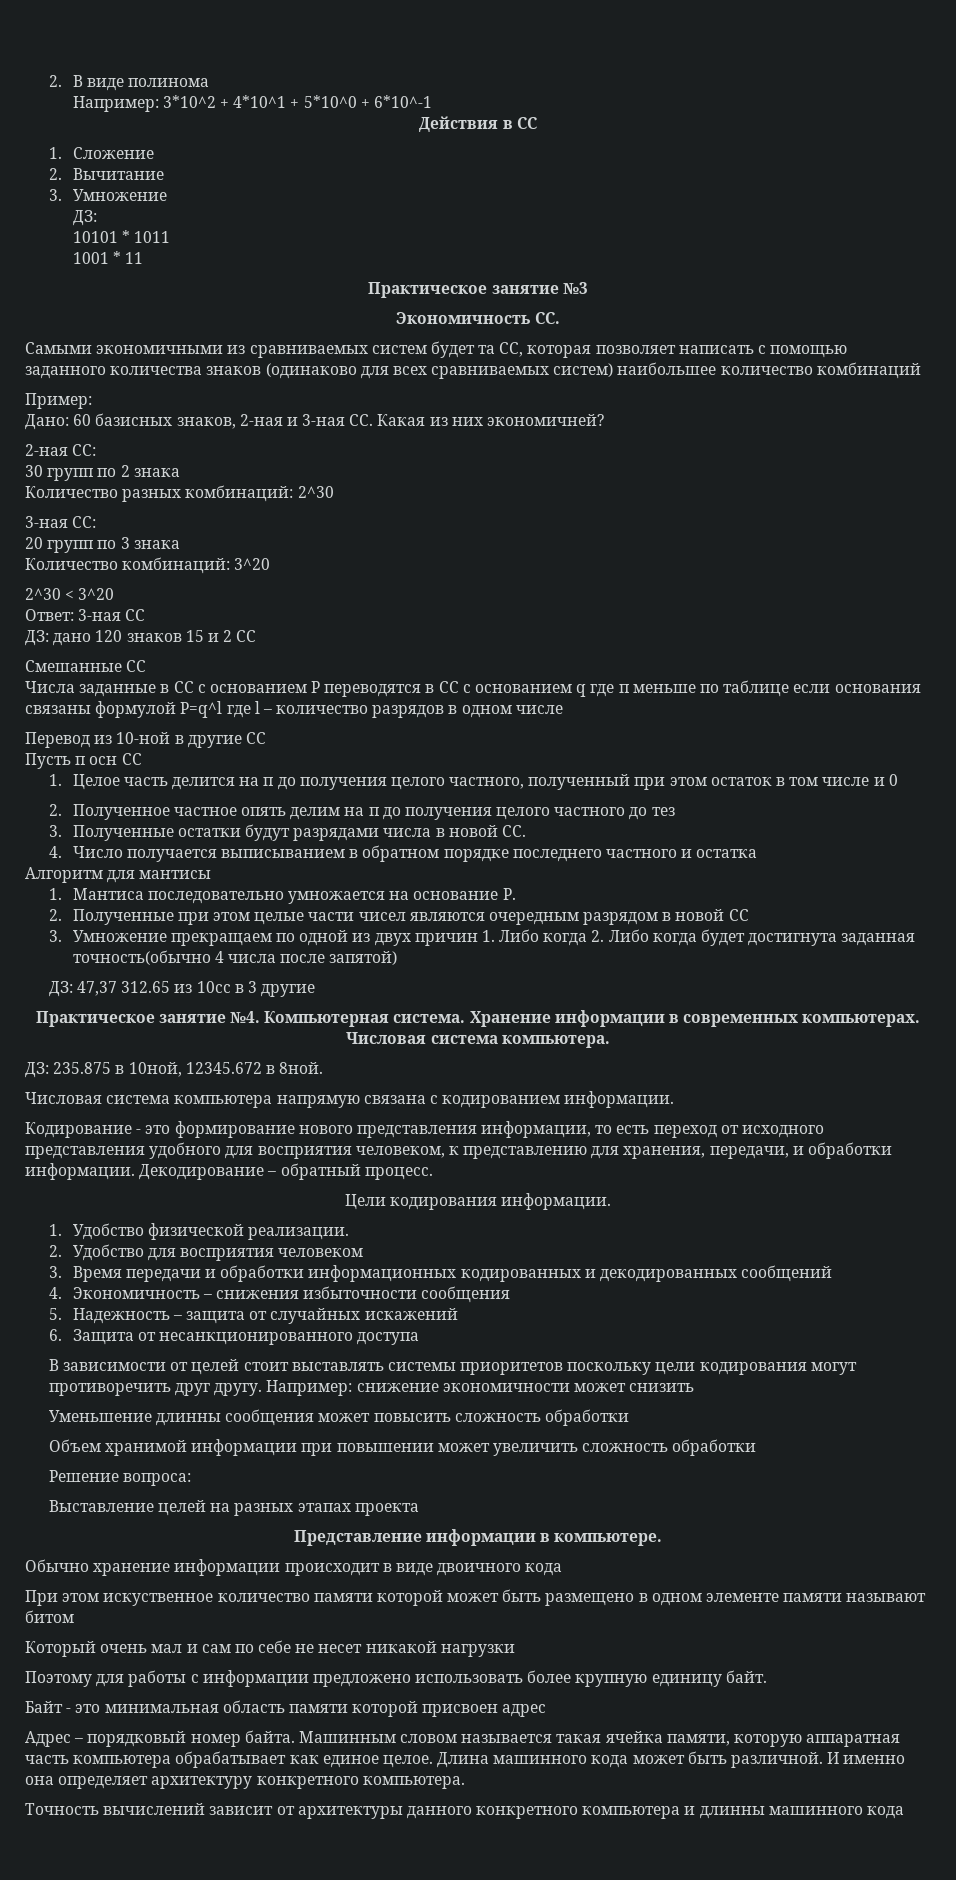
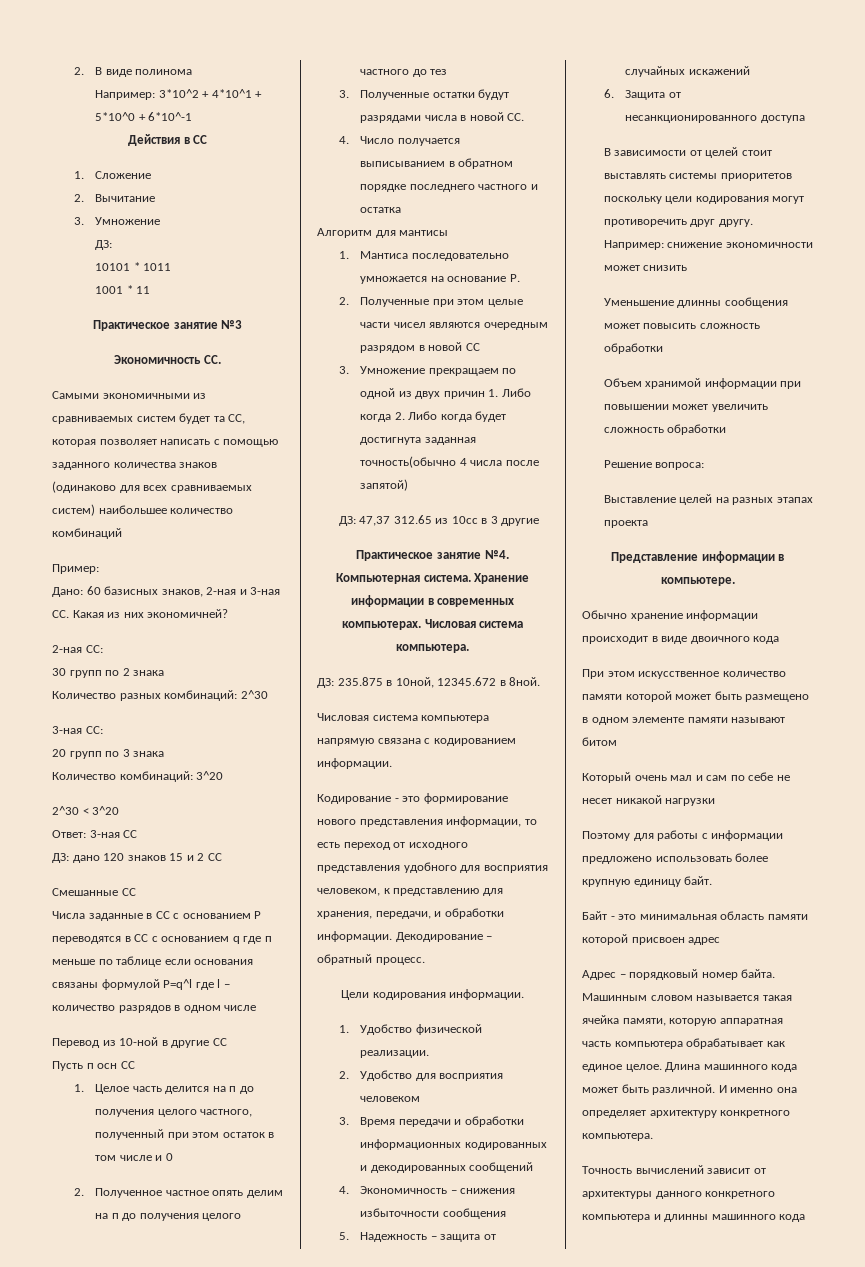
- При этом искуственное количество памяти которой может быть размещено в одном элементе памяти называют битом
+ При этом искусственное количество памяти которой может быть размещено в одном элементе памяти называют битом

